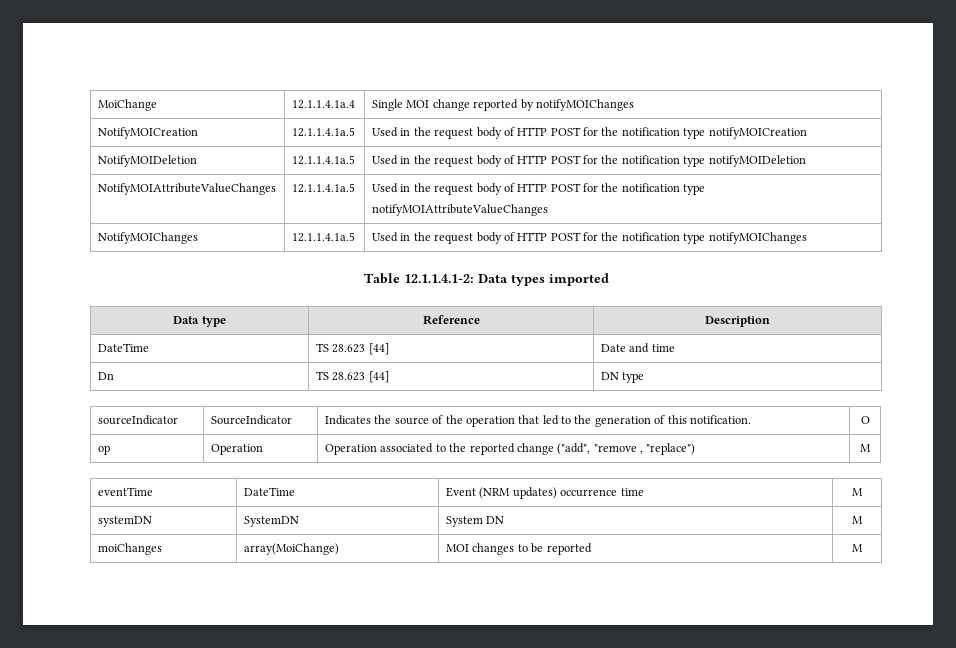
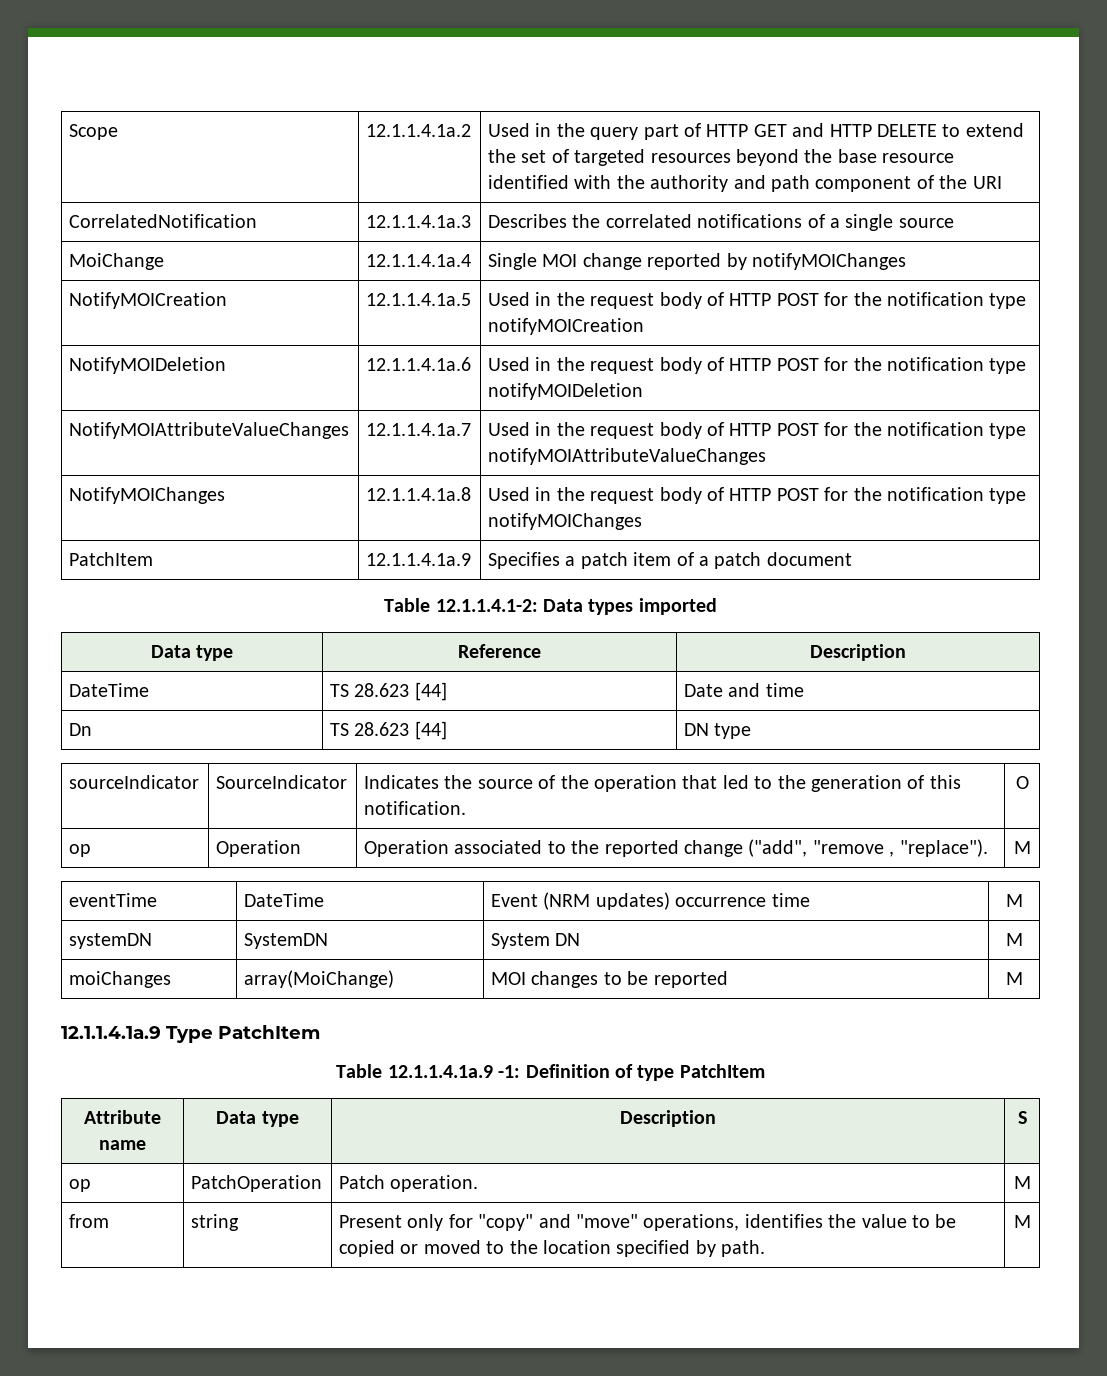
+ Scope | 12.1.1.4.1a.2 | Used in the query part of HTTP GET and HTTP DELETE to extend the set of targeted resources beyond the base resource identified with the authority and path component of the URI
+ CorrelatedNotification | 12.1.1.4.1a.3 | Describes the correlated notifications of a single source
- NotifyMOIDeletion | 12.1.1.4.1a.5 | Used in the request body of HTTP POST for the notification type notifyMOIDeletion
+ NotifyMOIDeletion | 12.1.1.4.1a.6 | Used in the request body of HTTP POST for the notification type notifyMOIDeletion
- NotifyMOIAttributeValueChanges | 12.1.1.4.1a.5 | Used in the request body of HTTP POST for the notification type notifyMOIAttributeValueChanges
+ NotifyMOIAttributeValueChanges | 12.1.1.4.1a.7 | Used in the request body of HTTP POST for the notification type notifyMOIAttributeValueChanges
- NotifyMOIChanges | 12.1.1.4.1a.5 | Used in the request body of HTTP POST for the notification type notifyMOIChanges
+ NotifyMOIChanges | 12.1.1.4.1a.8 | Used in the request body of HTTP POST for the notification type notifyMOIChanges
+ PatchItem | 12.1.1.4.1a.9 | Specifies a patch item of a patch document
- op | Operation | Operation associated to the reported change ("add", "remove , "replace") | M
+ op | Operation | Operation associated to the reported change ("add", "remove , "replace"). | M
+ 12.1.1.4.1a.9 Type PatchItem
+ Table 12.1.1.4.1a.9 -1: Definition of type PatchItem
+ Attribute name | Data type | Description | S
+ op | PatchOperation | Patch operation. | M
+ from | string | Present only for "copy" and "move" operations, identifies the value to be copied or moved to the location specified by path. | M

